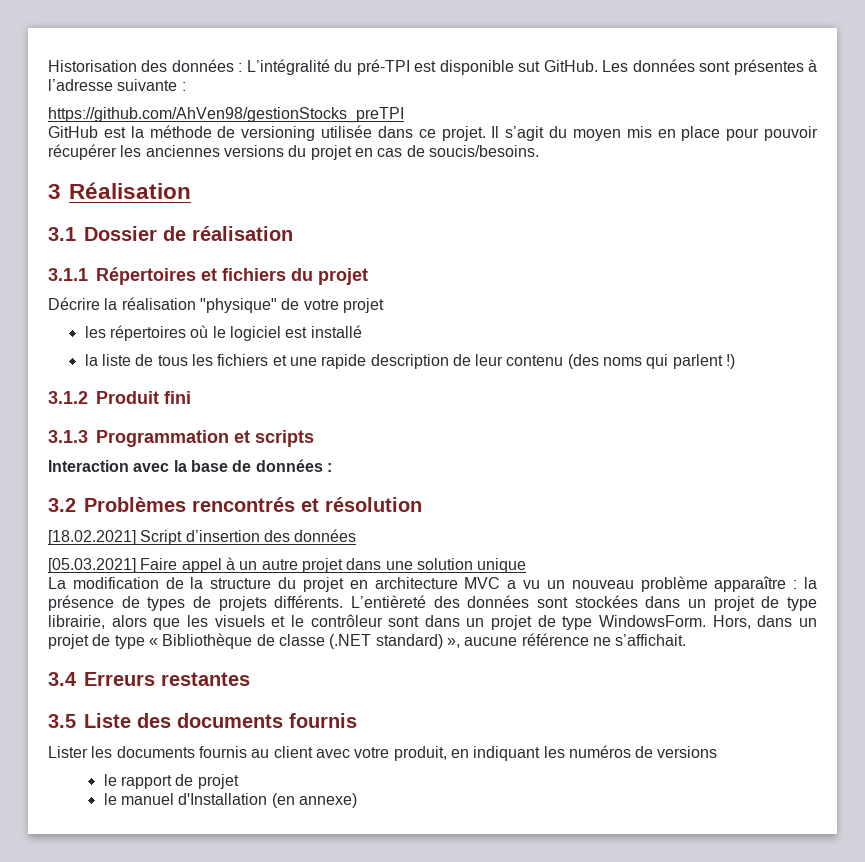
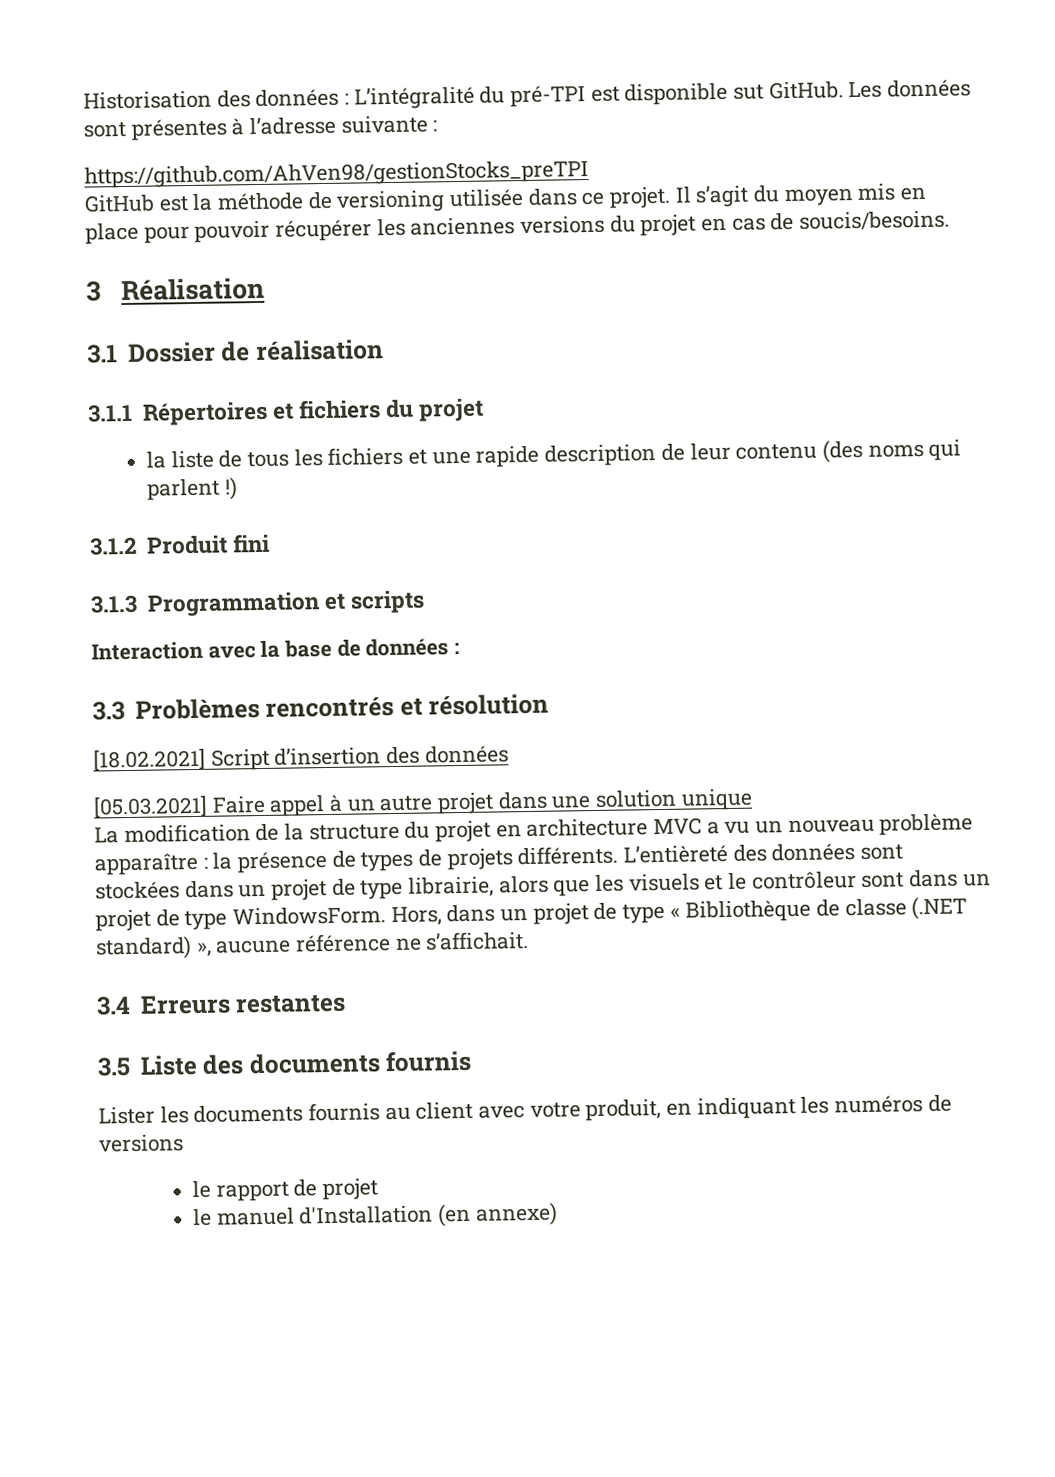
- Décrire la réalisation "physique" de votre projet
- les répertoires où le logiciel est installé
- 3.2 Problèmes rencontrés et résolution
+ 3.3 Problèmes rencontrés et résolution

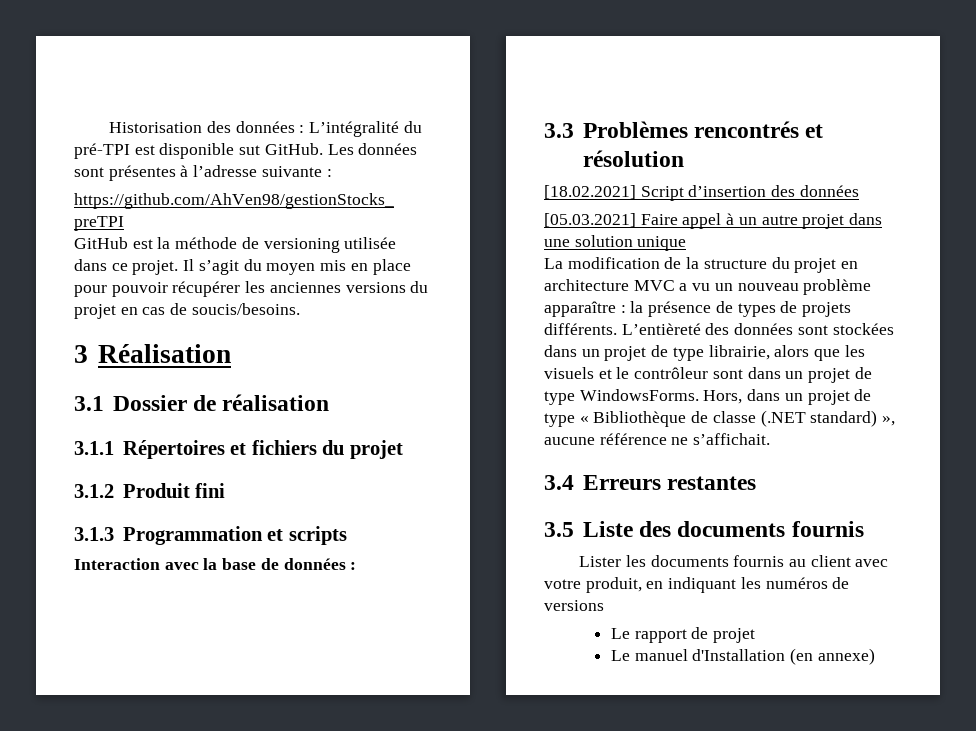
- la liste de tous les fichiers et une rapide description de leur contenu (des noms qui parlent !)
- L’entièreté des données sont stockées dans un projet de type librairie, alors que les visuels et le contrôleur sont dans un projet de type WindowsForm.
+ L’entièreté des données sont stockées dans un projet de type librairie, alors que les visuels et le contrôleur sont dans un projet de type WindowsForms.
- le rapport de projet
+ Le rapport de projet
- le manuel d'Installation (en annexe)
+ Le manuel d'Installation (en annexe)

